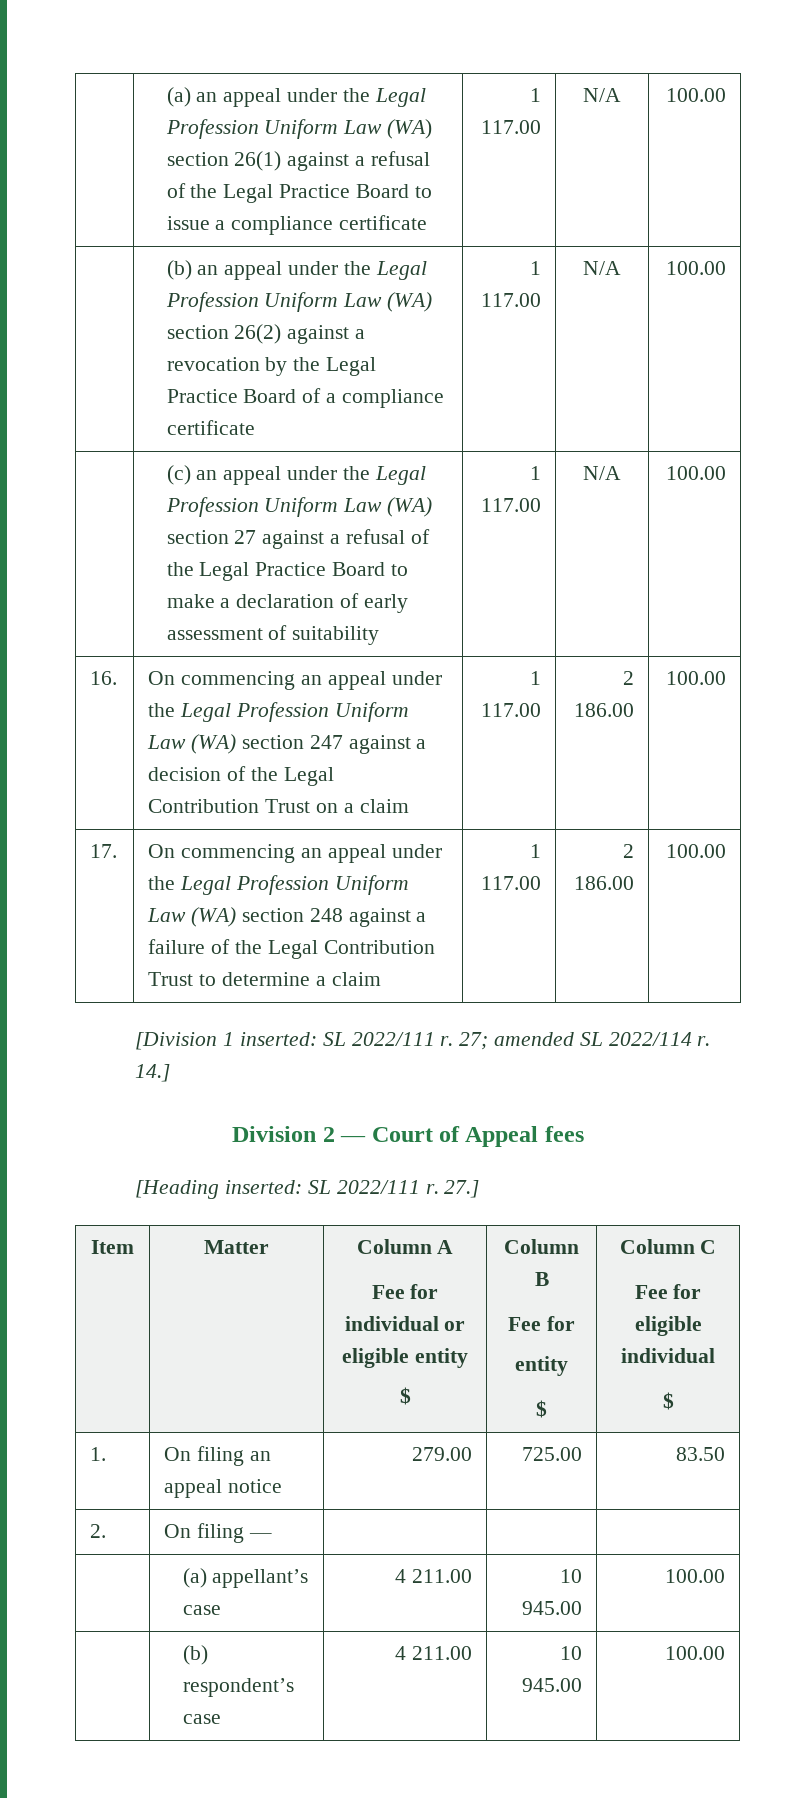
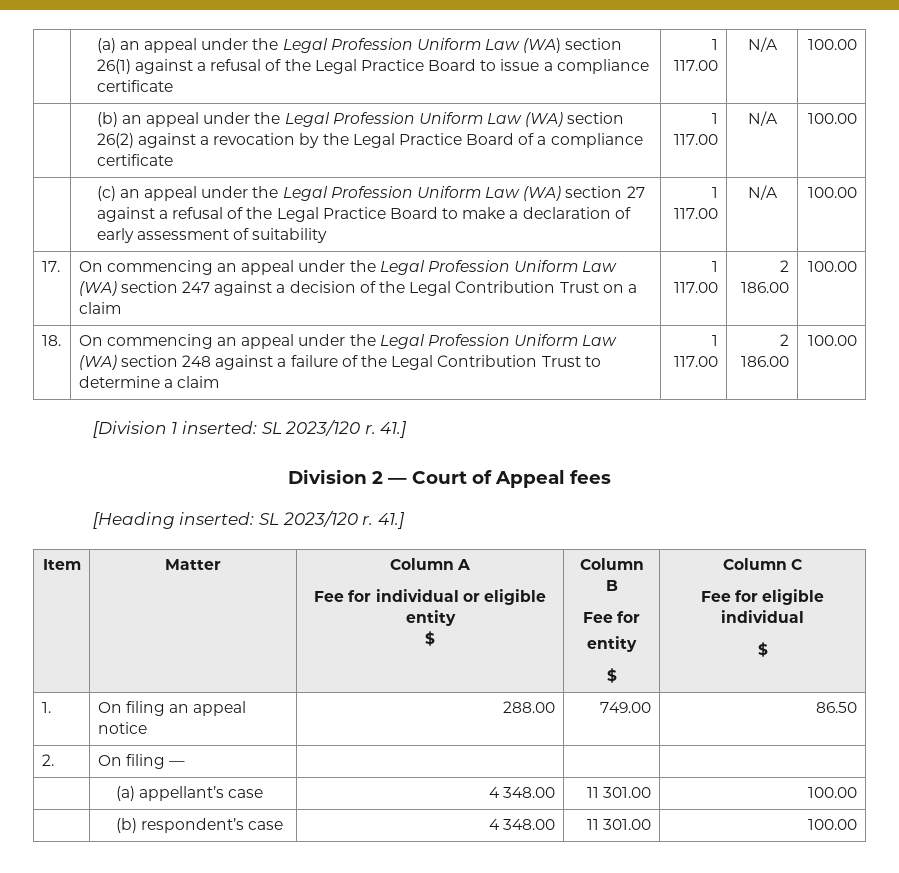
- 16. | On commencing an appeal under the Legal Profession Uniform Law (WA) section 247 against a decision of the Legal Contribution Trust on a claim | 1 117.00 | 2 186.00 | 100.00
+ 17. | On commencing an appeal under the Legal Profession Uniform Law (WA) section 247 against a decision of the Legal Contribution Trust on a claim | 1 117.00 | 2 186.00 | 100.00
- 17. | On commencing an appeal under the Legal Profession Uniform Law (WA) section 248 against a failure of the Legal Contribution Trust to determine a claim | 1 117.00 | 2 186.00 | 100.00
+ 18. | On commencing an appeal under the Legal Profession Uniform Law (WA) section 248 against a failure of the Legal Contribution Trust to determine a claim | 1 117.00 | 2 186.00 | 100.00
- [Division 1 inserted: SL 2022/111 r. 27; amended SL 2022/114 r. 14.]
+ [Division 1 inserted: SL 2023/120 r. 41.]
- [Heading inserted: SL 2022/111 r. 27.]
+ [Heading inserted: SL 2023/120 r. 41.]
- 1. | On filing an appeal notice | 279.00 | 725.00 | 83.50
+ 1. | On filing an appeal notice | 288.00 | 749.00 | 86.50
- | (a) appellant’s case | 4 211.00 | 10 945.00 | 100.00
+ | (a) appellant’s case | 4 348.00 | 11 301.00 | 100.00
- | (b) respondent’s case | 4 211.00 | 10 945.00 | 100.00
+ | (b) respondent’s case | 4 348.00 | 11 301.00 | 100.00

